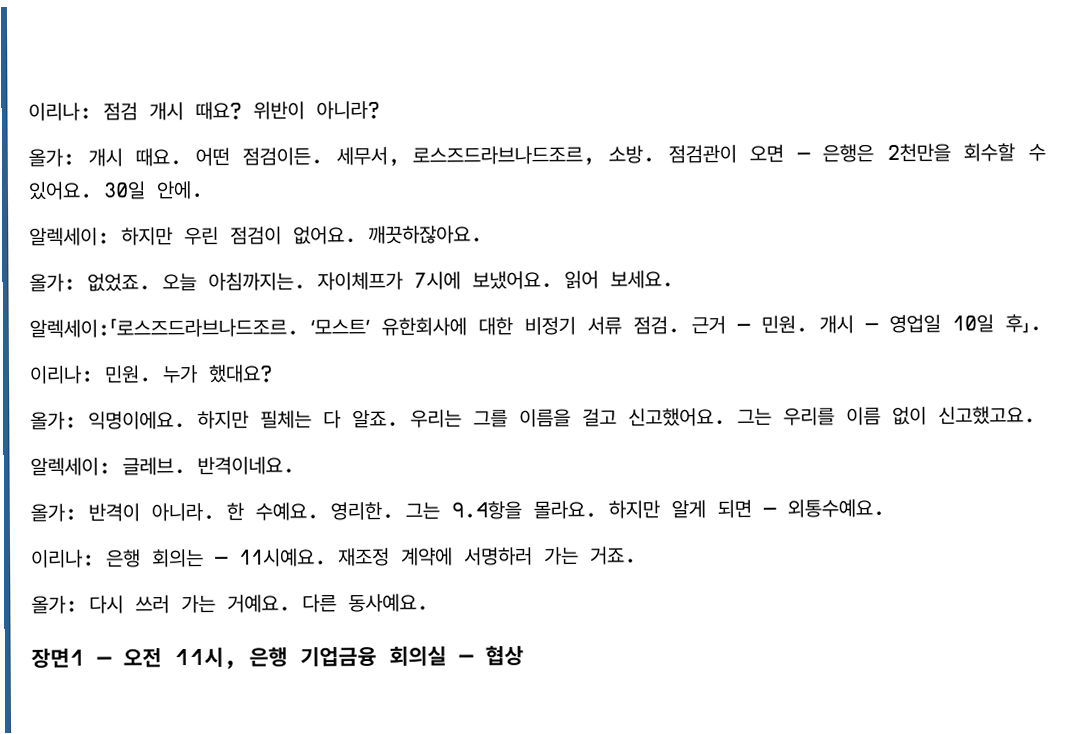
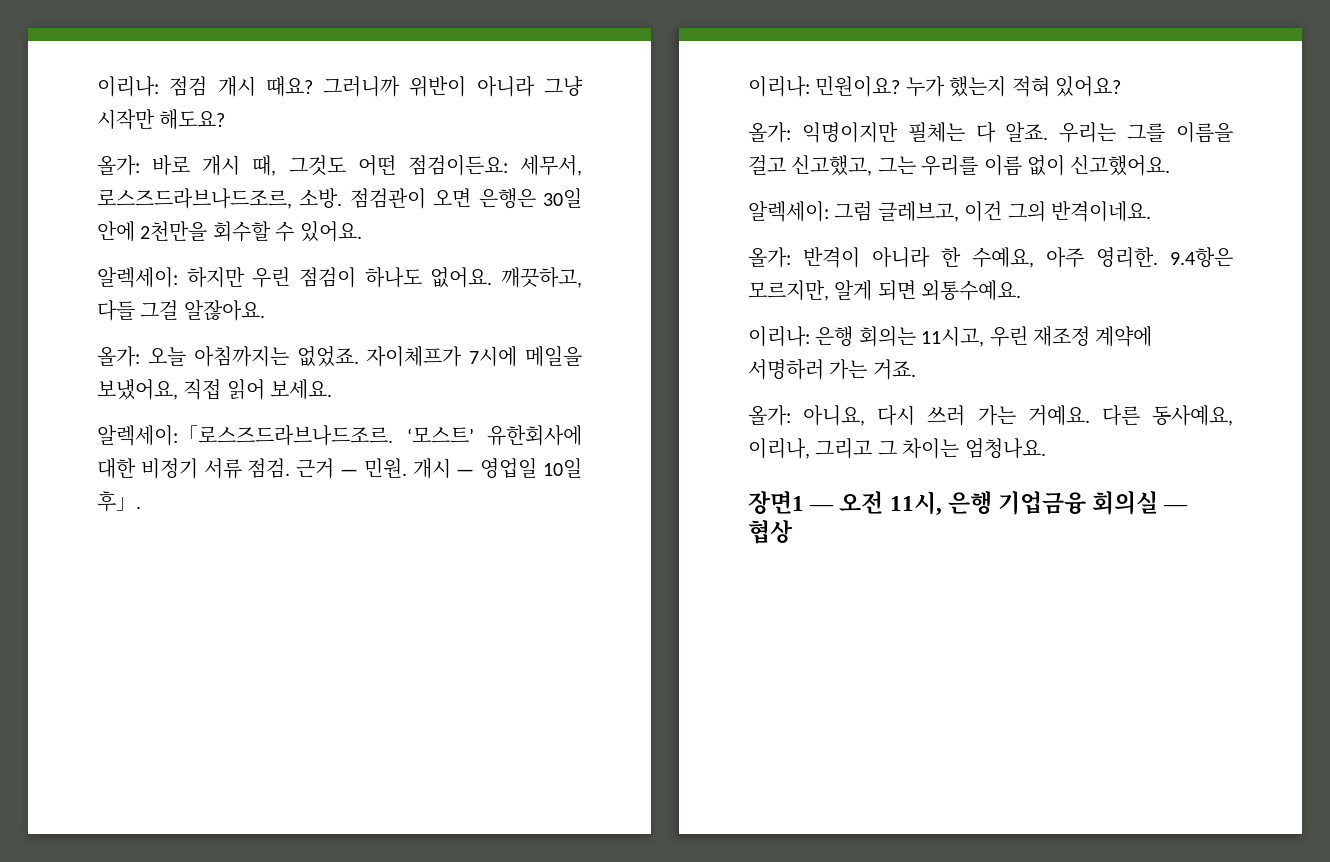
- 위반이 아니라?
- 올가: 개시 때요. 어떤 점검이든. 세무서, 로스즈드라브나드조르, 소방.
+ 그러니까 위반이 아니라 그냥 시작만 해도요?
+ 올가: 바로 개시 때, 그것도 어떤 점검이든요: 세무서, 로스즈드라브나드조르, 소방.
- 점검관이 오면 — 은행은 2천만을 회수할 수 있어요. 30일 안에.
+ 점검관이 오면 은행은 30일 안에 2천만을 회수할 수 있어요.
- 알렉세이: 하지만 우린 점검이 없어요. 깨끗하잖아요.
- 올가: 없었죠. 오늘 아침까지는. 자이체프가 7시에 보냈어요. 읽어 보세요.
+ 알렉세이: 하지만 우린 점검이 하나도 없어요. 깨끗하고, 다들 그걸 알잖아요.
+ 올가: 오늘 아침까지는 없었죠. 자이체프가 7시에 메일을 보냈어요, 직접 읽어 보세요.
- 이리나: 민원. 누가 했대요?
- 올가: 익명이에요. 하지만 필체는 다 알죠.
+ 이리나: 민원이요? 누가 했는지 적혀 있어요?
+ 올가: 익명이지만 필체는 다 알죠.
- 우리는 그를 이름을 걸고 신고했어요. 그는 우리를 이름 없이 신고했고요.
- 알렉세이: 글레브. 반격이네요.
+ 우리는 그를 이름을 걸고 신고했고, 그는 우리를 이름 없이 신고했어요.
+ 알렉세이: 그럼 글레브고, 이건 그의 반격이네요.
- 올가: 반격이 아니라. 한 수예요. 영리한. 그는 9.4항을 몰라요. 하지만 알게 되면 — 외통수예요.
+ 올가: 반격이 아니라 한 수예요, 아주 영리한. 9.4항은 모르지만, 알게 되면 외통수예요.
- 이리나: 은행 회의는 — 11시예요. 재조정 계약에 서명하러 가는 거죠.
+ 이리나: 은행 회의는 11시고, 우린 재조정 계약에 서명하러 가는 거죠.
- 올가: 다시 쓰러 가는 거예요.
+ 올가: 아니요, 다시 쓰러 가는 거예요.
- 다른 동사예요.
+ 다른 동사예요, 이리나, 그리고 그 차이는 엄청나요.

